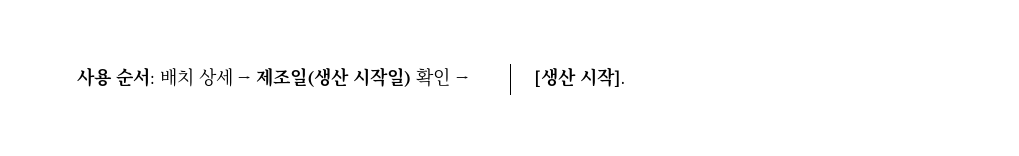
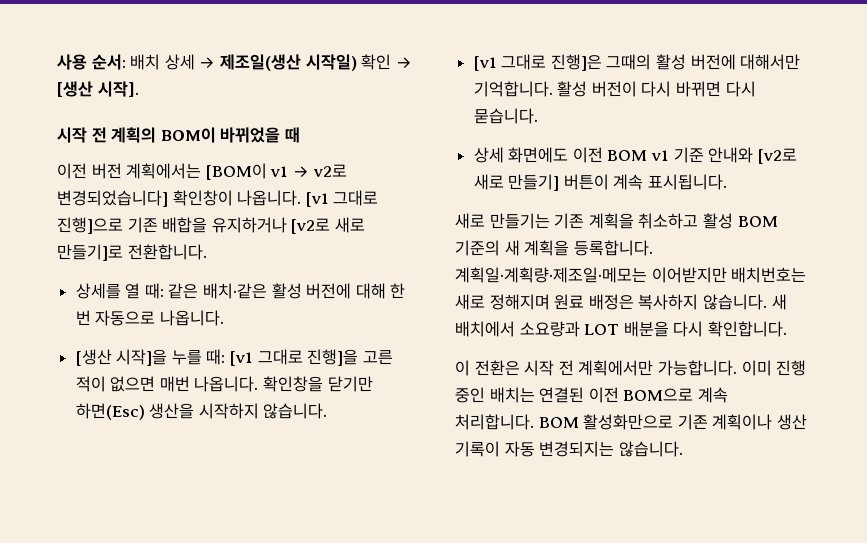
+ 시작 전 계획의 BOM이 바뀌었을 때
+ 이전 버전 계획에서는 [BOM이 v1 → v2로 변경되었습니다] 확인창이 나옵니다. [v1 그대로 진행]으로 기존 배합을 유지하거나 [v2로 새로 만들기]로 전환합니다.
+ 상세를 열 때: 같은 배치·같은 활성 버전에 대해 한 번 자동으로 나옵니다.
+ [생산 시작]을 누를 때: [v1 그대로 진행]을 고른 적이 없으면 매번 나옵니다. 확인창을 닫기만 하면(Esc) 생산을 시작하지 않습니다.
+ [v1 그대로 진행]은 그때의 활성 버전에 대해서만 기억합니다. 활성 버전이 다시 바뀌면 다시 묻습니다.
+ 상세 화면에도 이전 BOM v1 기준 안내와 [v2로 새로 만들기] 버튼이 계속 표시됩니다.
+ 새로 만들기는 기존 계획을 취소하고 활성 BOM 기준의 새 계획을 등록합니다. 계획일·계획량·제조일·메모는 이어받지만 배치번호는 새로 정해지며 원료 배정은 복사하지 않습니다. 새 배치에서 소요량과 LOT 배분을 다시 확인합니다.
+ 이 전환은 시작 전 계획에서만 가능합니다. 이미 진행 중인 배치는 연결된 이전 BOM으로 계속 처리합니다. BOM 활성화만으로 기존 계획이나 생산 기록이 자동 변경되지는 않습니다.

